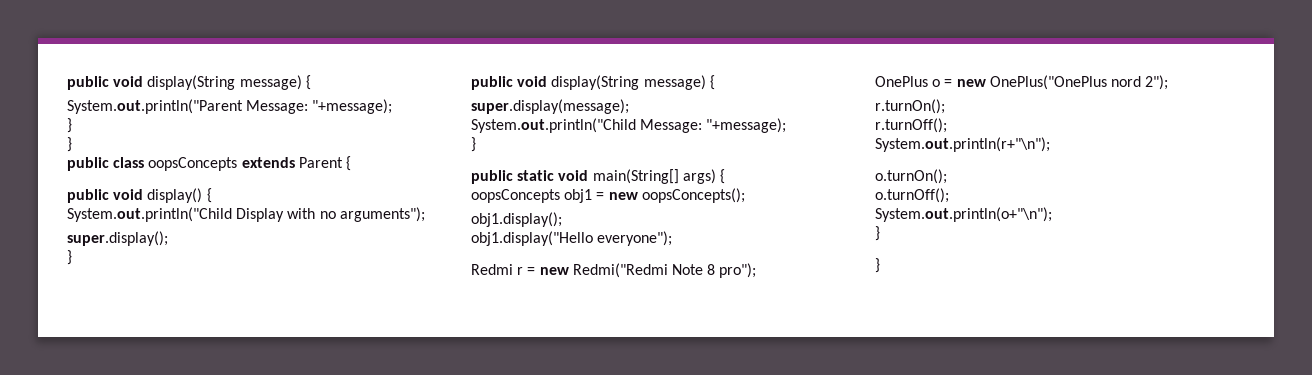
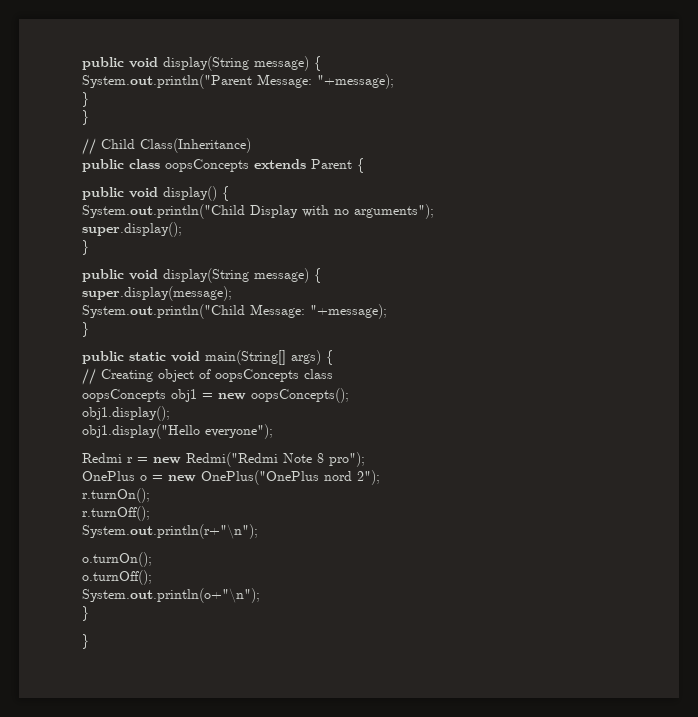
+ // Child Class(Inheritance)
+ // Creating object of oopsConcepts class

